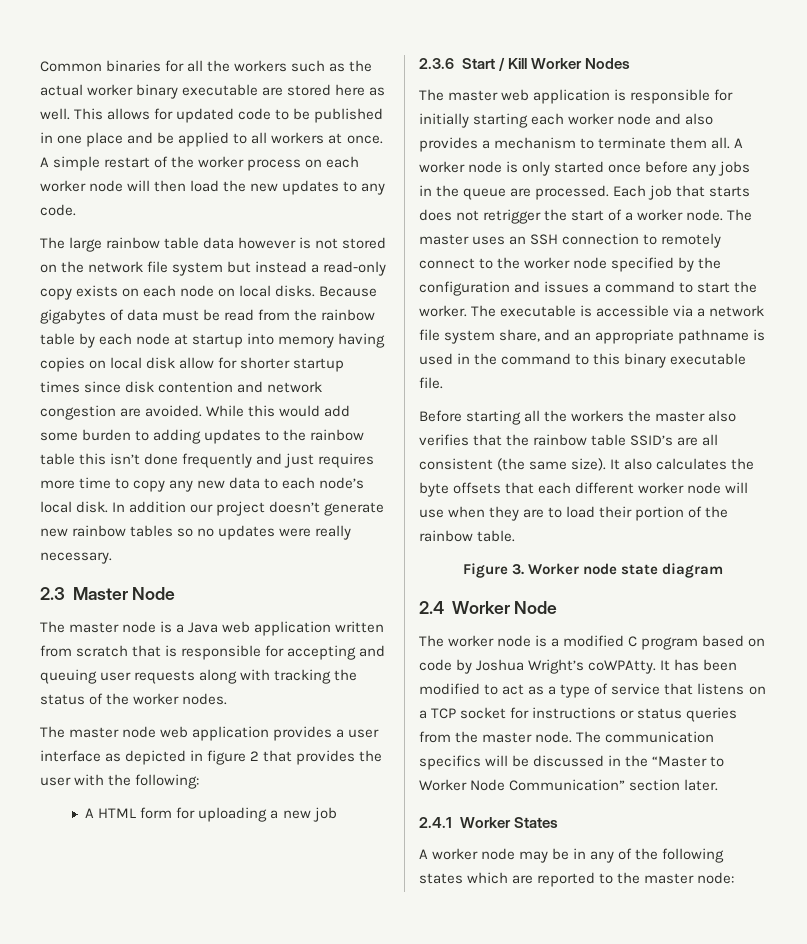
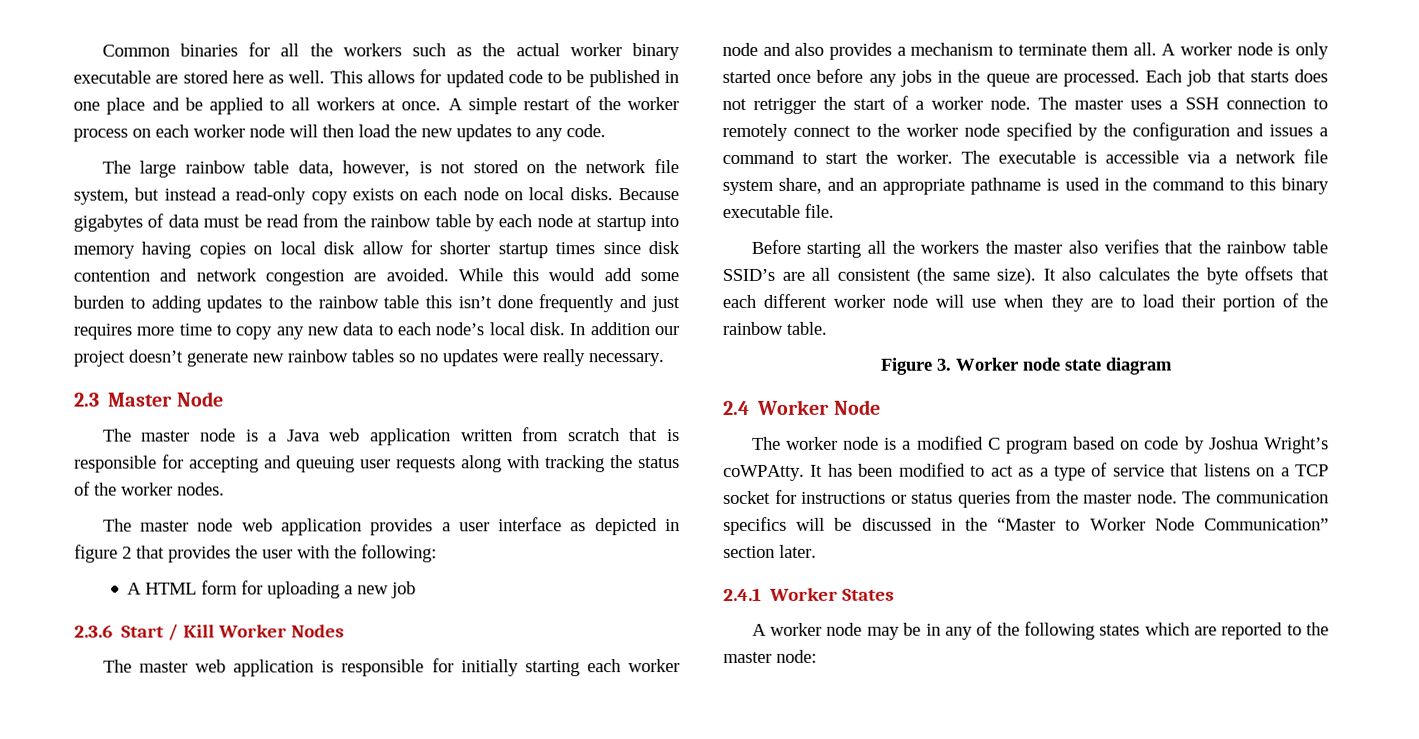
- The large rainbow table data however is not stored on the network file system but instead a read-only copy exists on each node on local disks.
+ The large rainbow table data, however, is not stored on the network file system, but instead a read-only copy exists on each node on local disks.
- The master uses an SSH connection to remotely connect to the worker node specified by the configuration and issues a command to start the worker.
+ The master uses a SSH connection to remotely connect to the worker node specified by the configuration and issues a command to start the worker.

